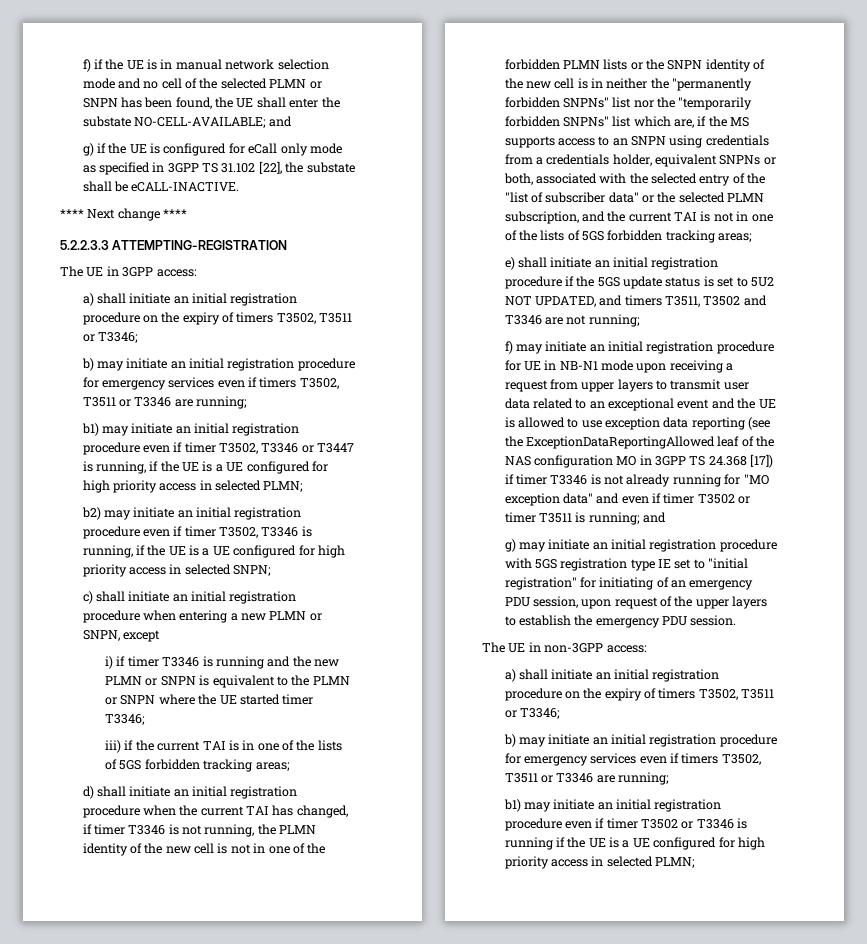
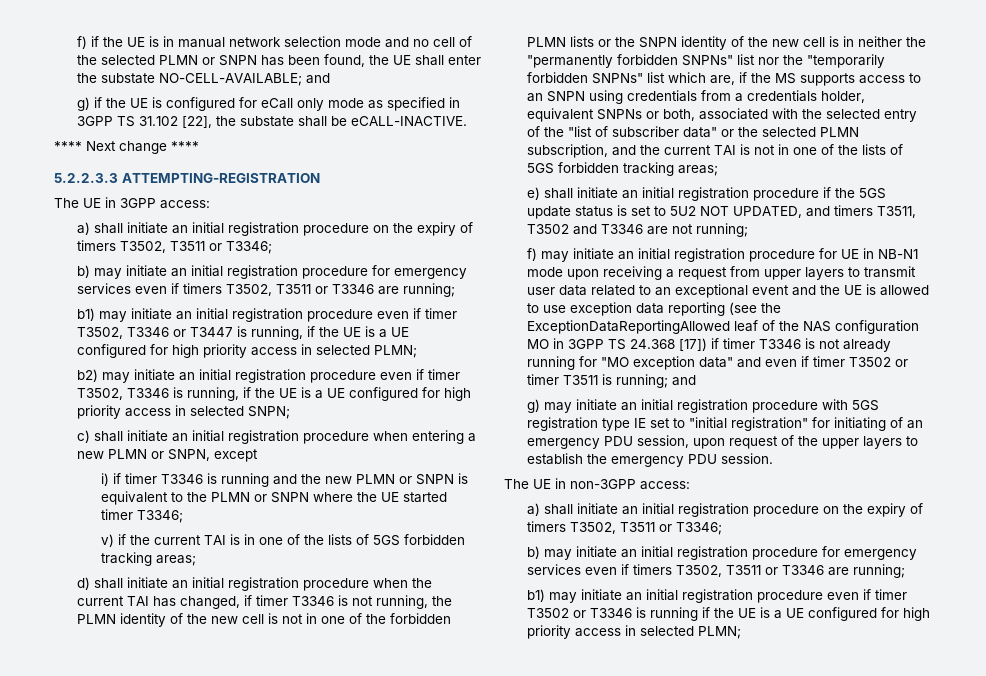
- iii) if the current TAI is in one of the lists of 5GS forbidden tracking areas;
+ v) if the current TAI is in one of the lists of 5GS forbidden tracking areas;

